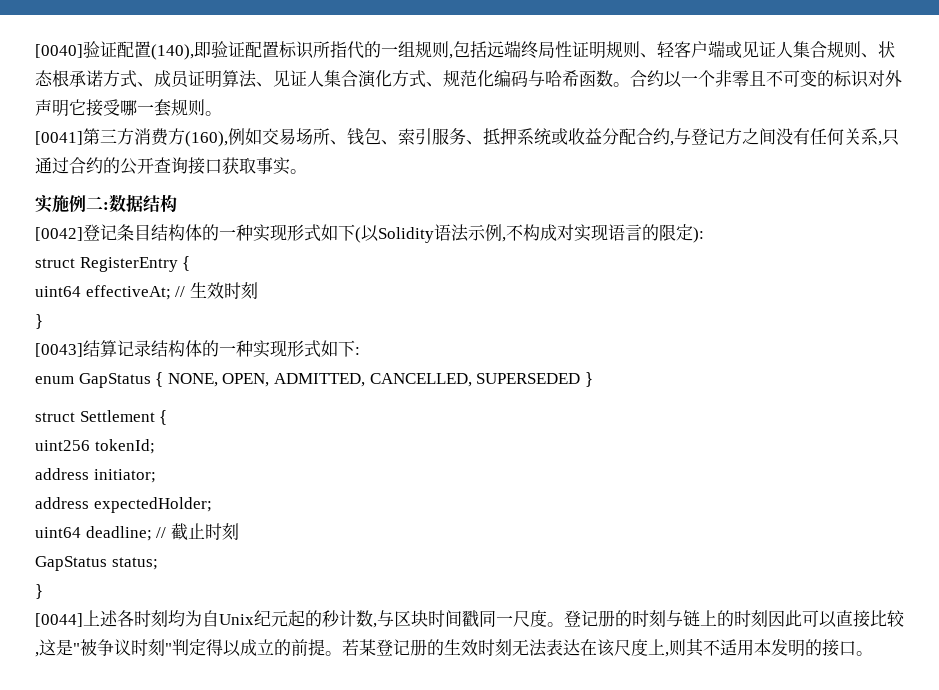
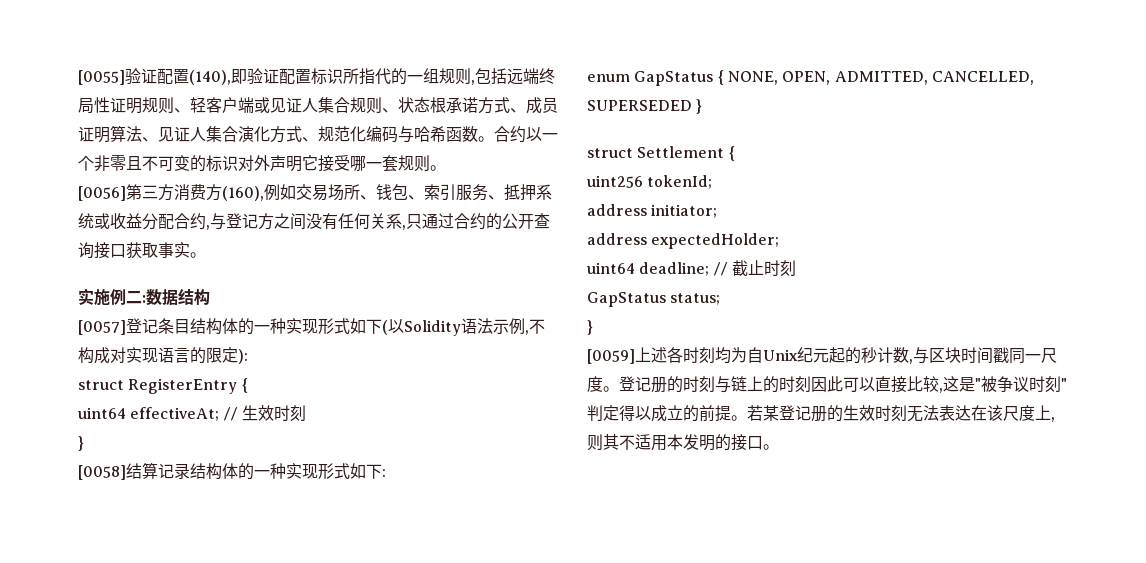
- [0040]验证配置(140),即验证配置标识所指代的一组规则,包括远端终局性证明规则、轻客户端或见证人集合规则、状态根承诺方式、成员证明算法、见证人集合演化方式、规范化编码与哈希函数。
+ [0055]验证配置(140),即验证配置标识所指代的一组规则,包括远端终局性证明规则、轻客户端或见证人集合规则、状态根承诺方式、成员证明算法、见证人集合演化方式、规范化编码与哈希函数。
- [0041]第三方消费方(160),例如交易场所、钱包、索引服务、抵押系统或收益分配合约,与登记方之间没有任何关系,只通过合约的公开查询接口获取事实。
+ [0056]第三方消费方(160),例如交易场所、钱包、索引服务、抵押系统或收益分配合约,与登记方之间没有任何关系,只通过合约的公开查询接口获取事实。
- [0042]登记条目结构体的一种实现形式如下(以Solidity语法示例,不构成对实现语言的限定):
+ [0057]登记条目结构体的一种实现形式如下(以Solidity语法示例,不构成对实现语言的限定):
- [0043]结算记录结构体的一种实现形式如下:
+ [0058]结算记录结构体的一种实现形式如下:
- [0044]上述各时刻均为自Unix纪元起的秒计数,与区块时间戳同一尺度。
+ [0059]上述各时刻均为自Unix纪元起的秒计数,与区块时间戳同一尺度。

